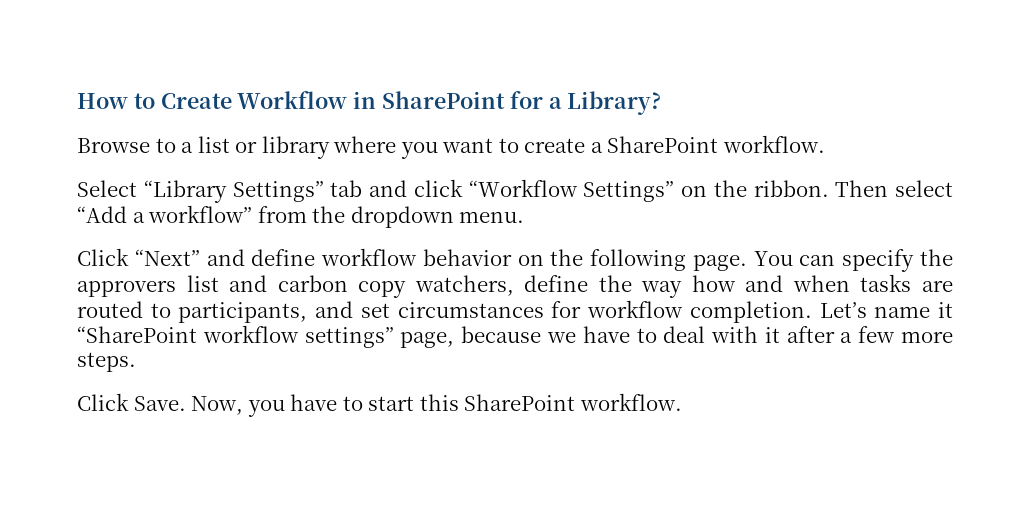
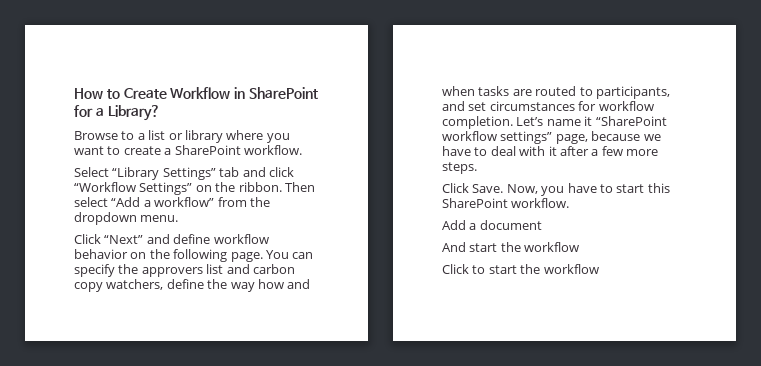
+ Add a document
+ And start the workflow
+ Click to start the workflow

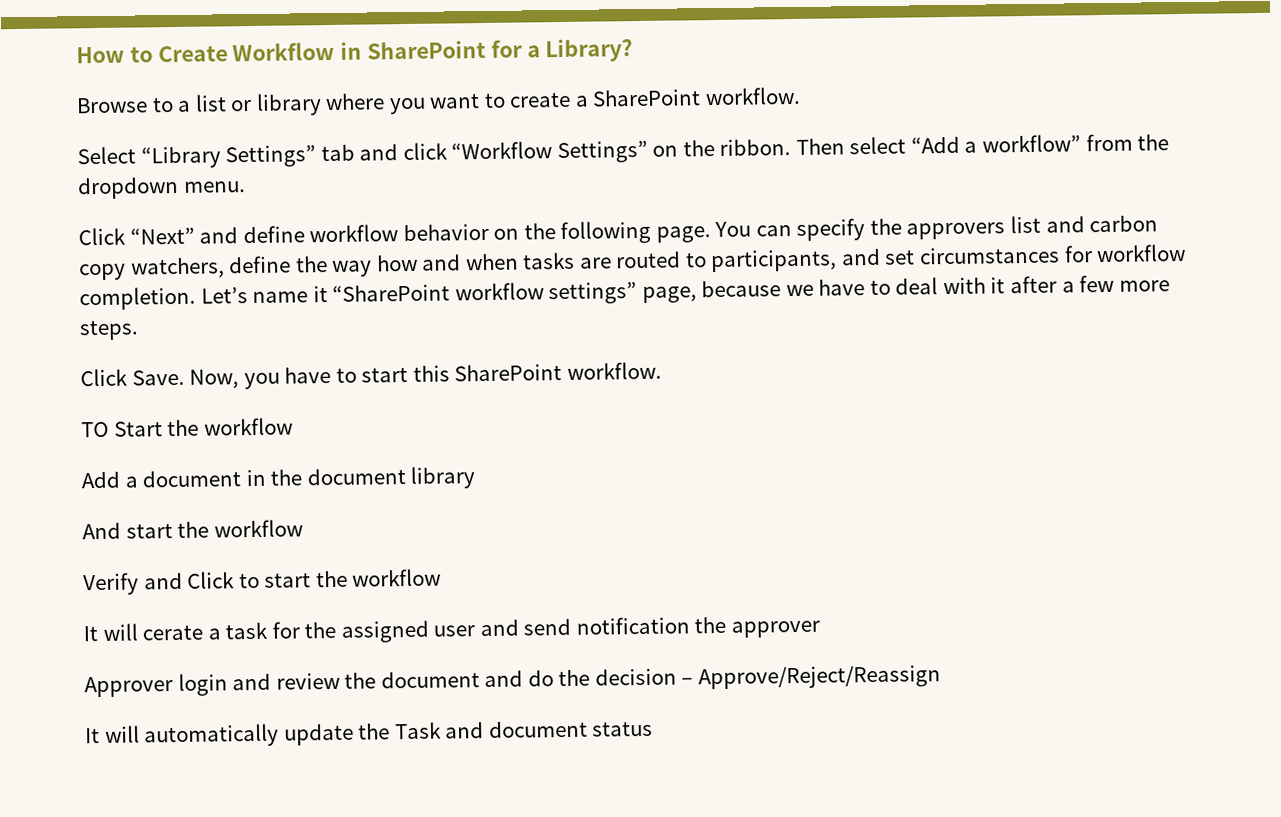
+ TO Start the workflow
- Add a document
+ Add a document in the document library
- Click to start the workflow
+ Verify and Click to start the workflow
+ It will cerate a task for the assigned user and send notification the approver
+ Approver login and review the document and do the decision – Approve/Reject/Reassign
+ It will automatically update the Task and document status

